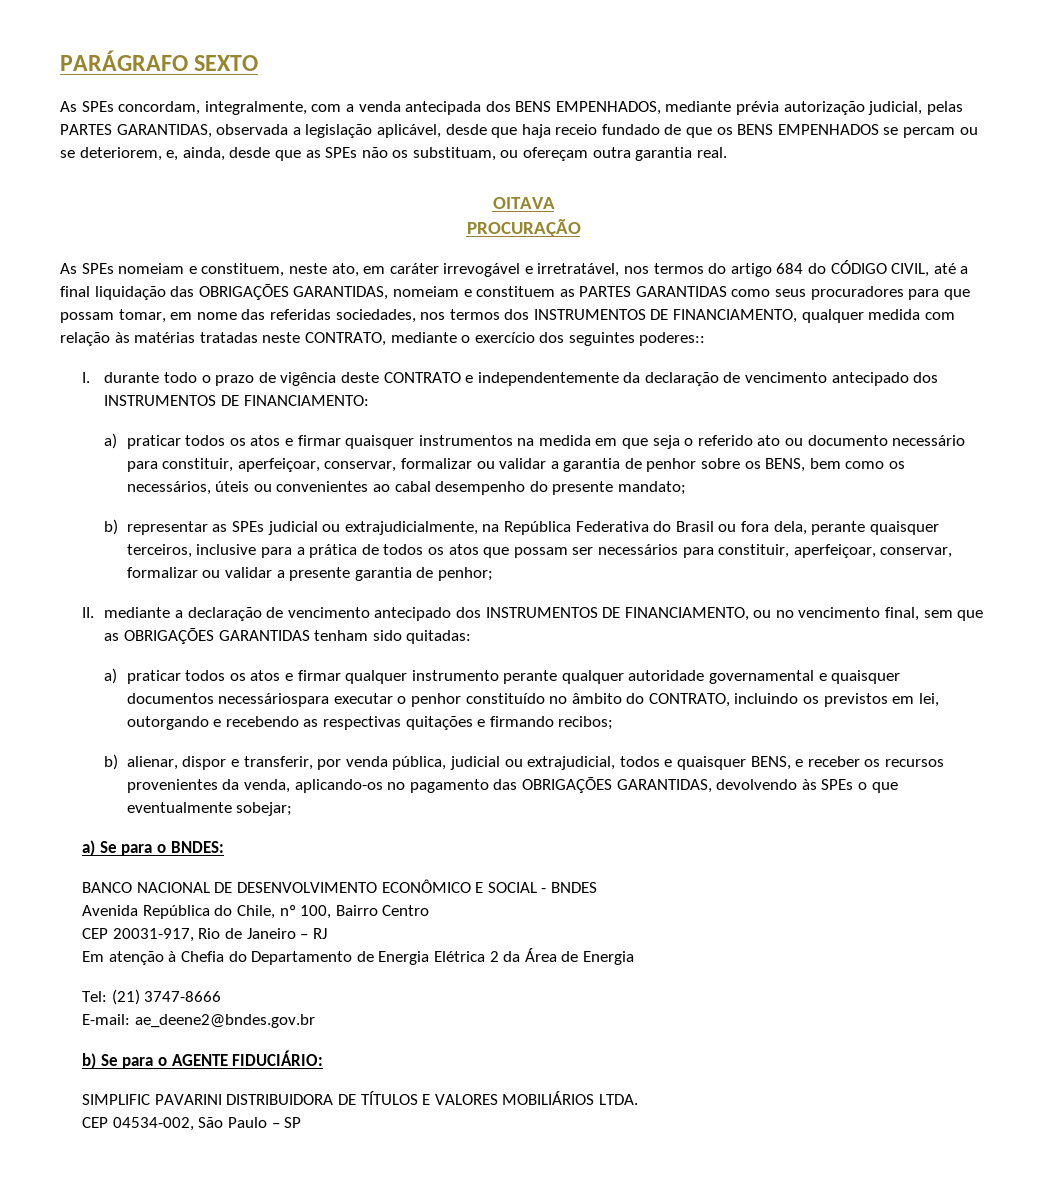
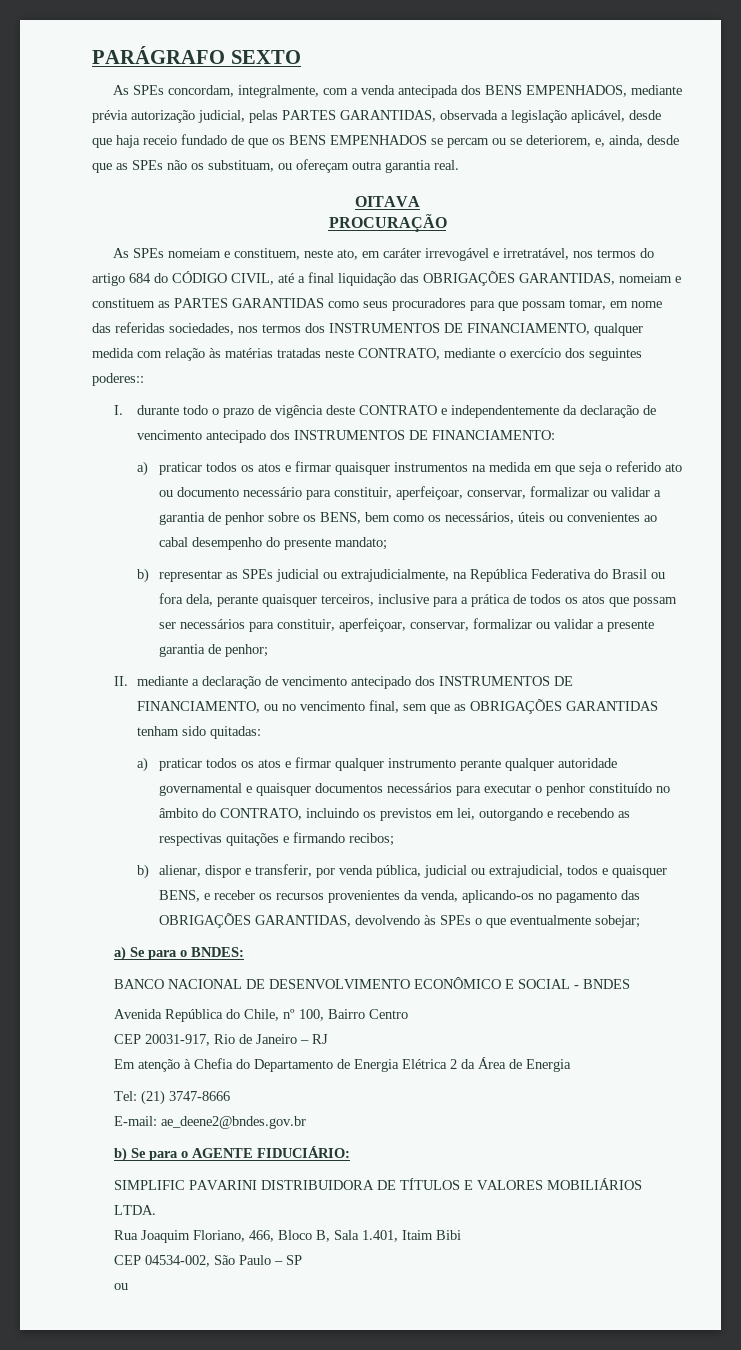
- a) praticar todos os atos e firmar qualquer instrumento perante qualquer autoridade governamental e quaisquer documentos necessáriospara executar o penhor constituído no âmbito do CONTRATO, incluindo os previstos em lei, outorgando e recebendo as respectivas quitações e firmando recibos;
+ a) praticar todos os atos e firmar qualquer instrumento perante qualquer autoridade governamental e quaisquer documentos necessários para executar o penhor constituído no âmbito do CONTRATO, incluindo os previstos em lei, outorgando e recebendo as respectivas quitações e firmando recibos;
+ Rua Joaquim Floriano, 466, Bloco B, Sala 1.401, Itaim Bibi
  CEP 04534-002, São Paulo – SP
+ ou

